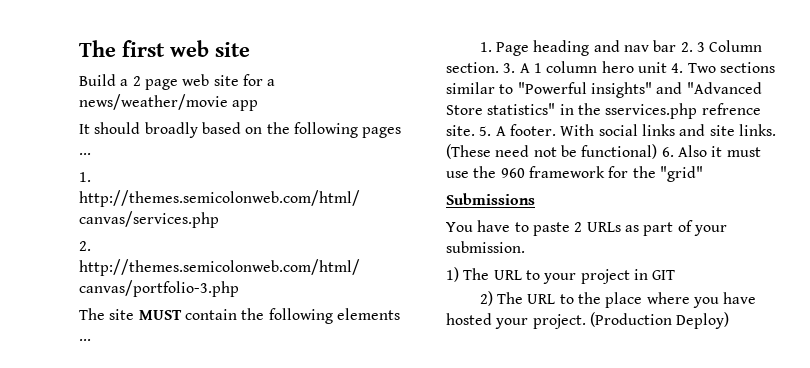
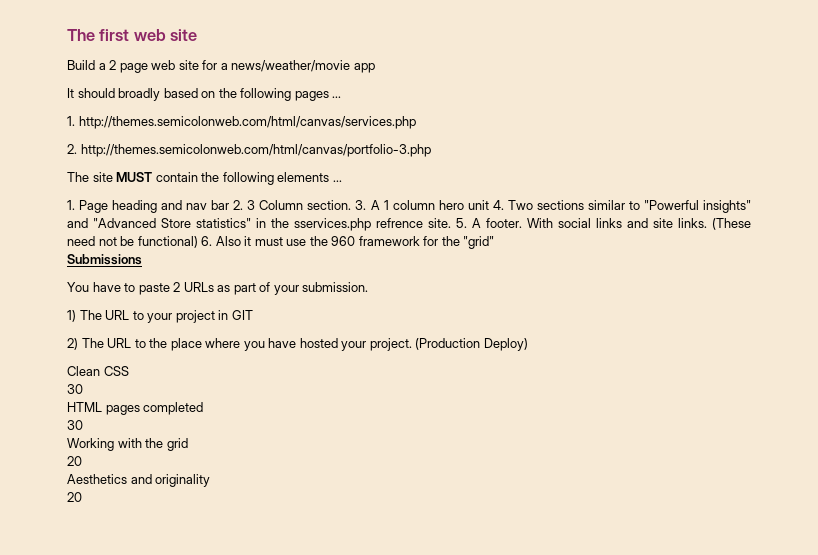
+ Clean CSS
+ 30
+ HTML pages completed
+ 30
+ Working with the grid
+ 20
+ Aesthetics and originality
+ 20

